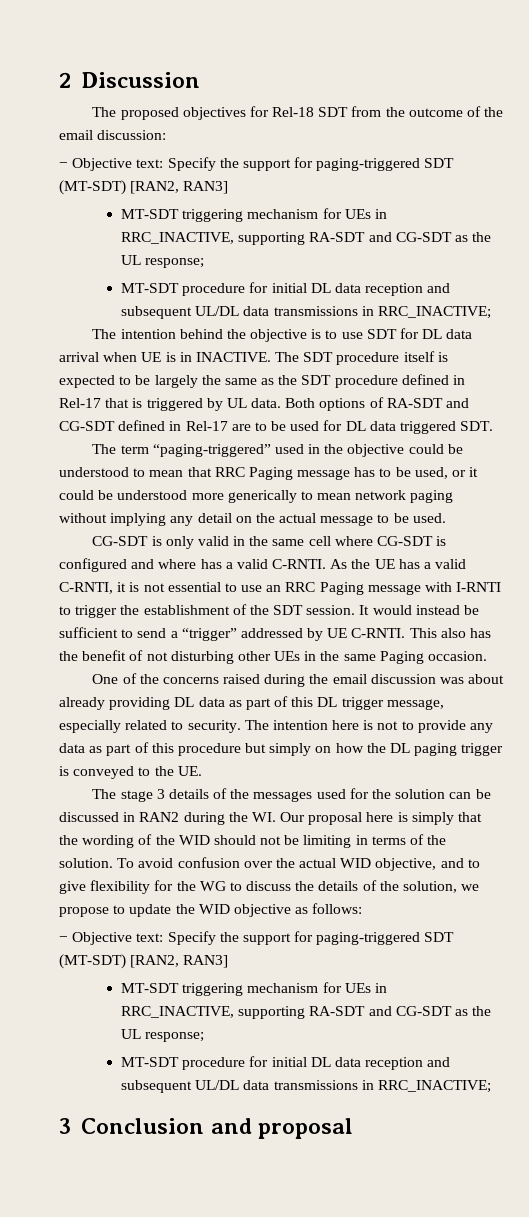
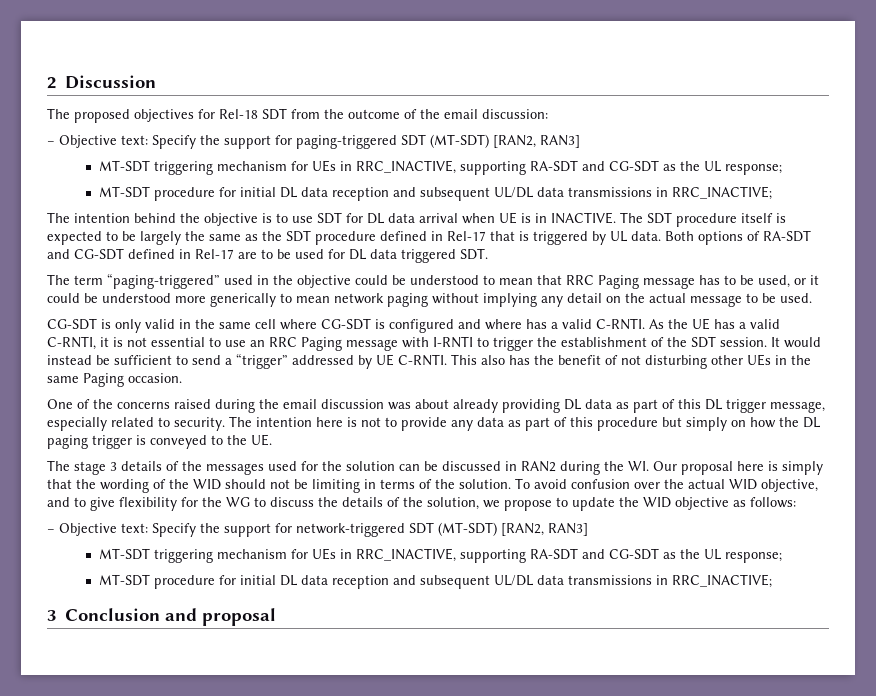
  To avoid confusion over the actual WID objective, and to give flexibility for the WG to discuss the details of the solution, we propose to update the WID objective as follows:
- − Objective text: Specify the support for paging-triggered SDT (MT-SDT) [RAN2, RAN3]
+ − Objective text: Specify the support for network-triggered SDT (MT-SDT) [RAN2, RAN3]

